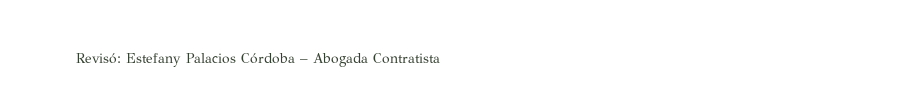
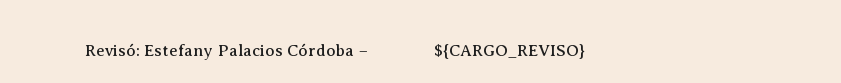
- Revisó: Estefany Palacios Córdoba – Abogada Contratista
+ Revisó: Estefany Palacios Córdoba – ${CARGO_REVISO}

